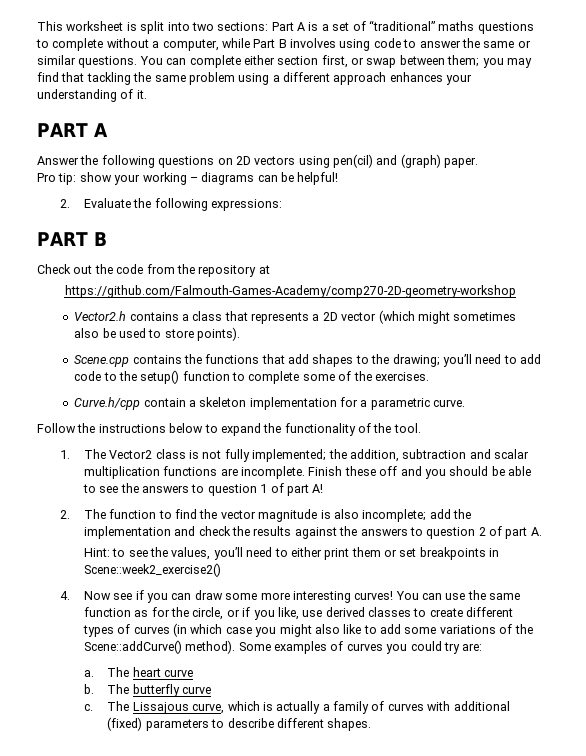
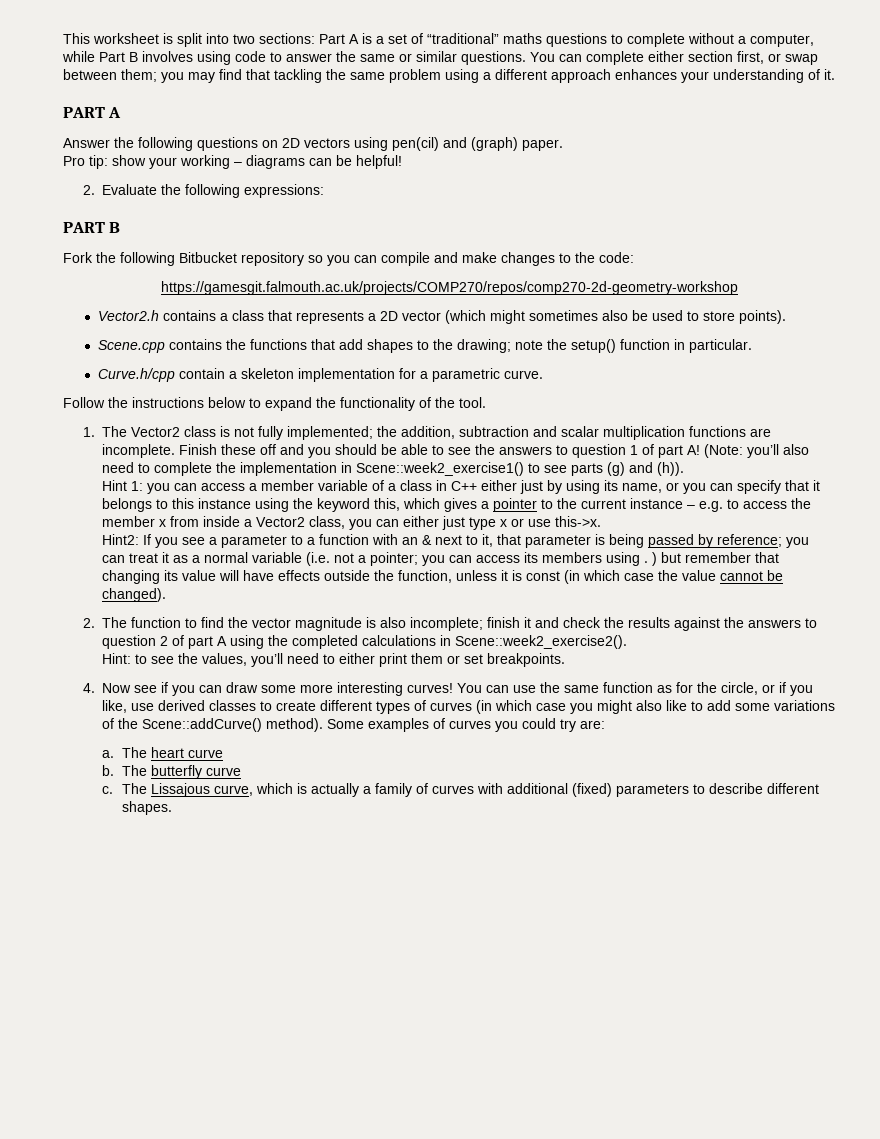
- Check out the code from the repository at
- https://github.com/Falmouth-Games-Academy/comp270-2D-geometry-workshop
+ Fork the following Bitbucket repository so you can compile and make changes to the code:
+ https://gamesgit.falmouth.ac.uk/projects/COMP270/repos/comp270-2d-geometry-workshop
- Scene.cpp contains the functions that add shapes to the drawing; you’ll need to add code to the setup() function to complete some of the exercises.
+ Scene.cpp contains the functions that add shapes to the drawing; note the setup() function in particular.
+ (Note: you’ll also need to complete the implementation in Scene::week2_exercise1() to see parts (g) and (h)).
+ Hint 1: you can access a member variable of a class in C++ either just by using its name, or you can specify that it belongs to this instance using the keyword this, which gives a pointer to the current instance – e.g. to access the member x from inside a Vector2 class, you can either just type x or use this->x.
+ Hint2: If you see a parameter to a function with an & next to it, that parameter is being passed by reference; you can treat it as a normal variable (i.e. not a pointer; you can access its members using . ) but remember that changing its value will have effects outside the function, unless it is const (in which case the value cannot be changed).
- 2. The function to find the vector magnitude is also incomplete; add the implementation and check the results against the answers to question 2 of part A.
+ 2. The function to find the vector magnitude is also incomplete; finish it and check the results against the answers to question 2 of part A using the completed calculations in Scene::week2_exercise2().
- Hint: to see the values, you’ll need to either print them or set breakpoints in Scene::week2_exercise2()
+ Hint: to see the values, you’ll need to either print them or set breakpoints.

